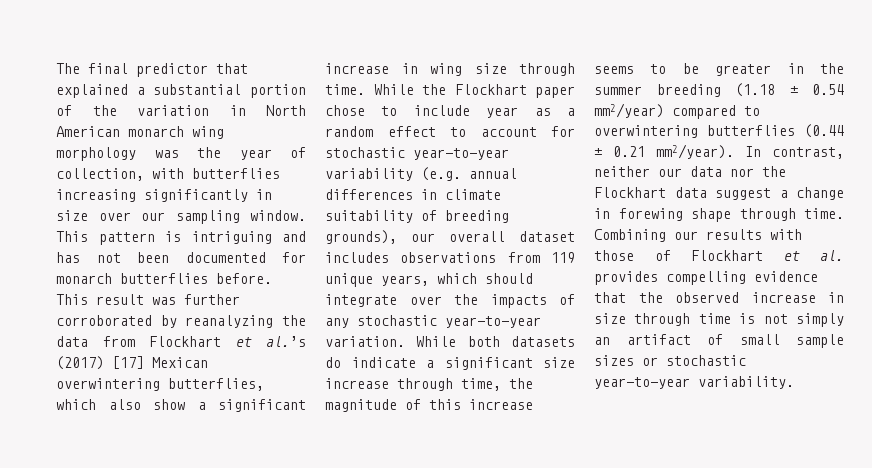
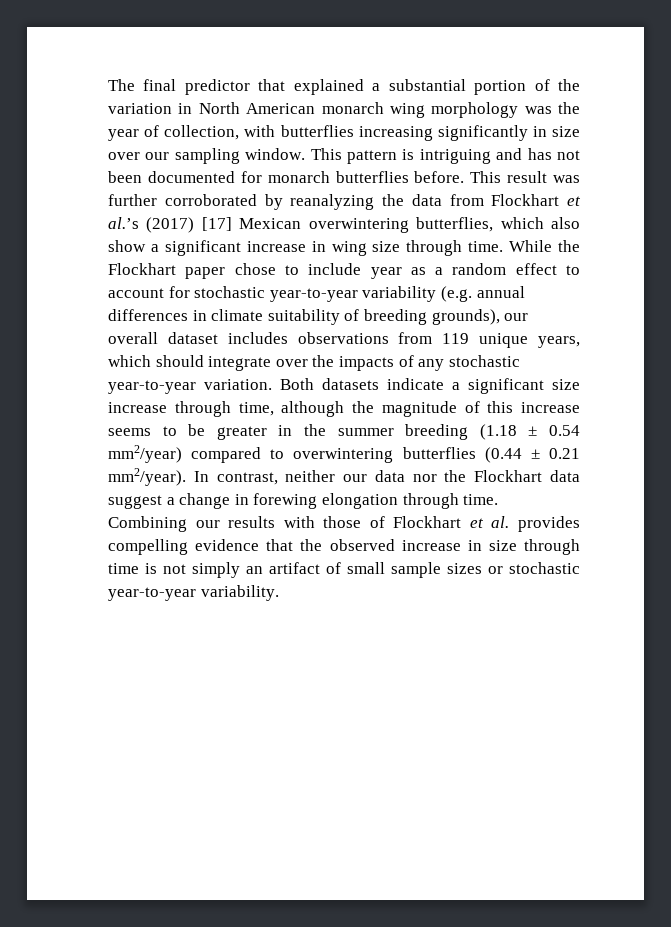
- While both datasets do indicate a significant size increase through time, the magnitude of this increase seems to be greater in the summer breeding (1.18 ± 0.54 mm2/year) compared to overwintering butterflies (0.44 ± 0.21 mm2/year).
+ Both datasets indicate a significant size increase through time, although the magnitude of this increase seems to be greater in the summer breeding (1.18 ± 0.54 mm2/year) compared to overwintering butterflies (0.44 ± 0.21 mm2/year).
- In contrast, neither our data nor the Flockhart data suggest a change in forewing shape through time.
+ In contrast, neither our data nor the Flockhart data suggest a change in forewing elongation through time.

